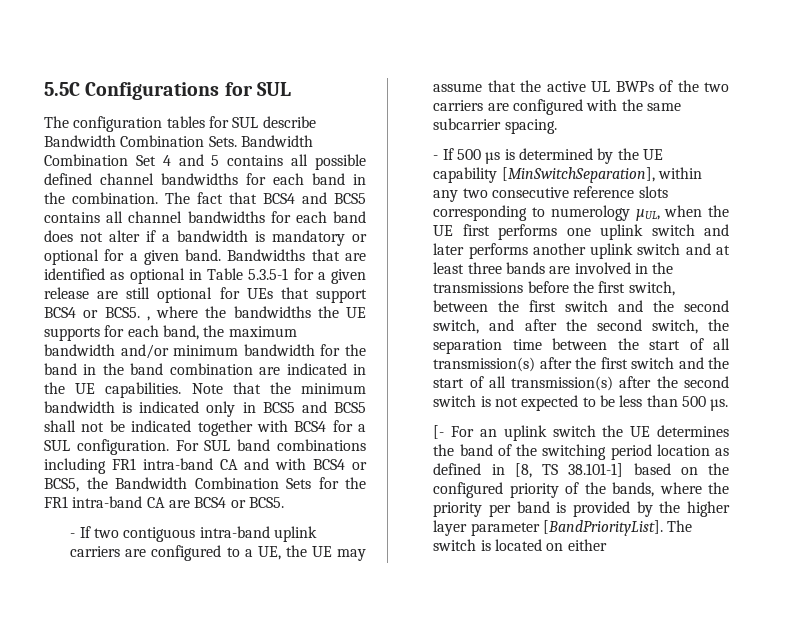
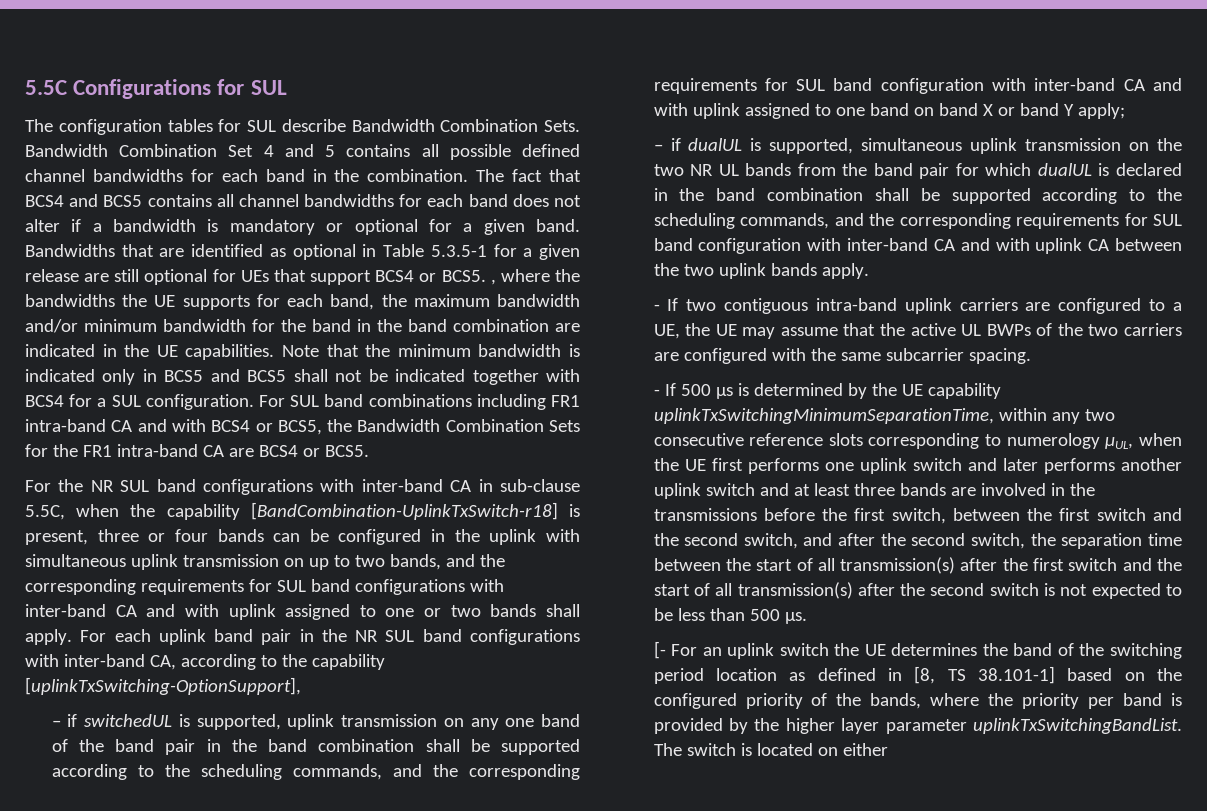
+ For the NR SUL band configurations with inter-band CA in sub-clause 5.5C, when the capability [BandCombination-UplinkTxSwitch-r18] is present, three or four bands can be configured in the uplink with simultaneous uplink transmission on up to two bands, and the corresponding requirements for SUL band configurations with inter-band CA and with uplink assigned to one or two bands shall apply. For each uplink band pair in the NR SUL band configurations with inter-band CA, according to the capability [uplinkTxSwitching-OptionSupport],
+ – if switchedUL is supported, uplink transmission on any one band of the band pair in the band combination shall be supported according to the scheduling commands, and the corresponding requirements for SUL band configuration with inter-band CA and with uplink assigned to one band on band X or band Y apply;
+ – if dualUL is supported, simultaneous uplink transmission on the two NR UL bands from the band pair for which dualUL is declared in the band combination shall be supported according to the scheduling commands, and the corresponding requirements for SUL band configuration with inter-band CA and with uplink CA between the two uplink bands apply.
- - If 500 µs is determined by the UE capability [MinSwitchSeparation], within any two consecutive reference slots corresponding to numerology µUL, when the UE first performs one uplink switch and later performs another uplink switch and at least three bands are involved in the transmissions before the first switch, between the first switch and the second switch, and after the second switch, the separation time between the start of all transmission(s) after the first switch and the start of all transmission(s) after the second switch is not expected to be less than 500 µs.
+ - If 500 µs is determined by the UE capability uplinkTxSwitchingMinimumSeparationTime, within any two consecutive reference slots corresponding to numerology µUL, when the UE first performs one uplink switch and later performs another uplink switch and at least three bands are involved in the transmissions before the first switch, between the first switch and the second switch, and after the second switch, the separation time between the start of all transmission(s) after the first switch and the start of all transmission(s) after the second switch is not expected to be less than 500 µs.
- [- For an uplink switch the UE determines the band of the switching period location as defined in [8, TS 38.101-1] based on the configured priority of the bands, where the priority per band is provided by the higher layer parameter [BandPriorityList].
+ [- For an uplink switch the UE determines the band of the switching period location as defined in [8, TS 38.101-1] based on the configured priority of the bands, where the priority per band is provided by the higher layer parameter uplinkTxSwitchingBandList.

